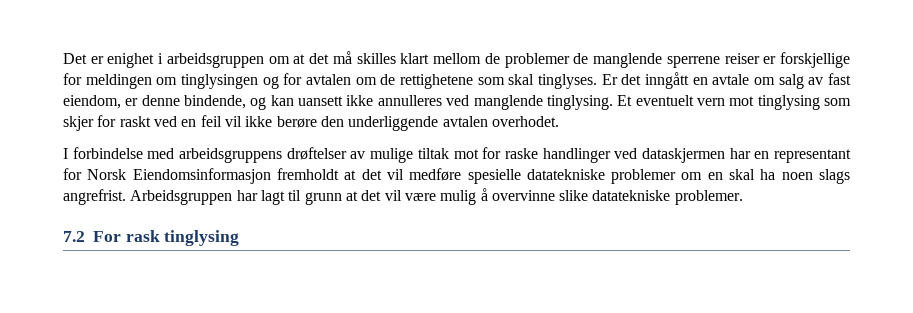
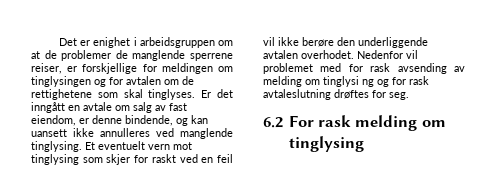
- Det er enighet i arbeidsgruppen om at det må skilles klart mellom de problemer de manglende sperrene reiser er forskjellige for meldingen om tinglysingen og for avtalen om de rettighetene som skal tinglyses.
+ Det er enighet i arbeidsgruppen om at de problemer de manglende sperrene reiser, er forskjellige for meldingen om tinglysingen og for avtalen om de rettighetene som skal tinglyses.
- Et eventuelt vern mot tinglysing som skjer for raskt ved en feil vil ikke berøre den underliggende avtalen overhodet.
- I forbindelse med arbeidsgruppens drøftelser av mulige tiltak mot for raske handlinger ved dataskjermen har en representant for Norsk Eiendomsinformasjon fremholdt at det vil medføre spesielle datatekniske problemer om en skal ha noen slags angrefrist. Arbeidsgruppen har lagt til grunn at det vil være mulig å overvinne slike datatekniske problemer.
- 7.2 For rask tinglysing
+ Et eventuelt vern mot tinglysing som skjer for raskt ved en feil vil ikke berøre den underliggende avtalen overhodet. Nedenfor vil problemet med for rask avsending av melding om tinglysi ng og for rask avtaleslutning drøftes for seg.
+ 6.2 For rask melding om tinglysing

